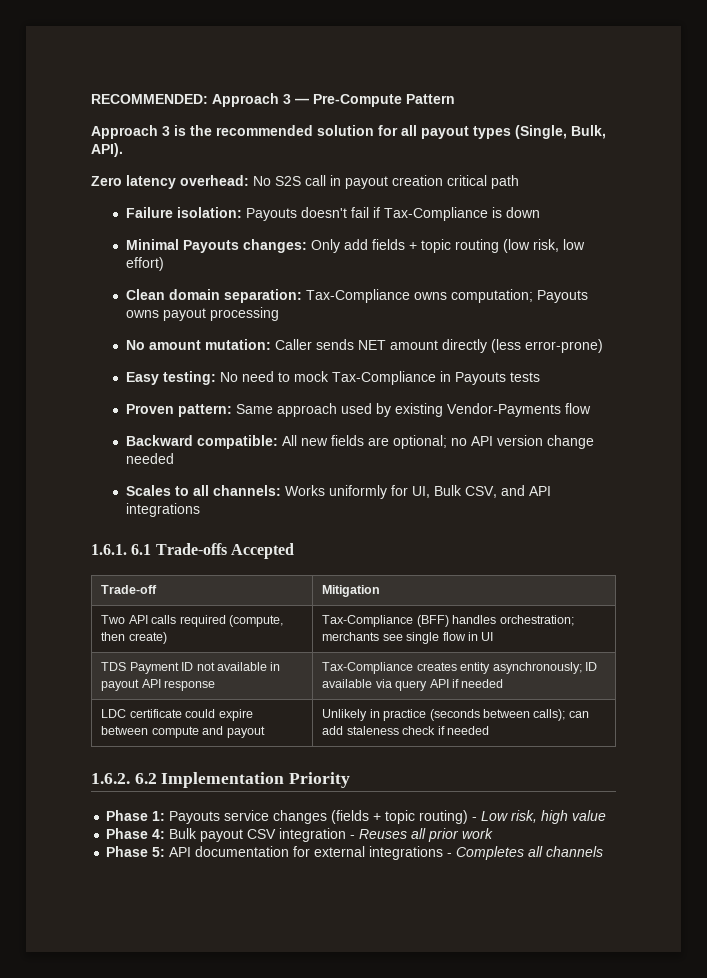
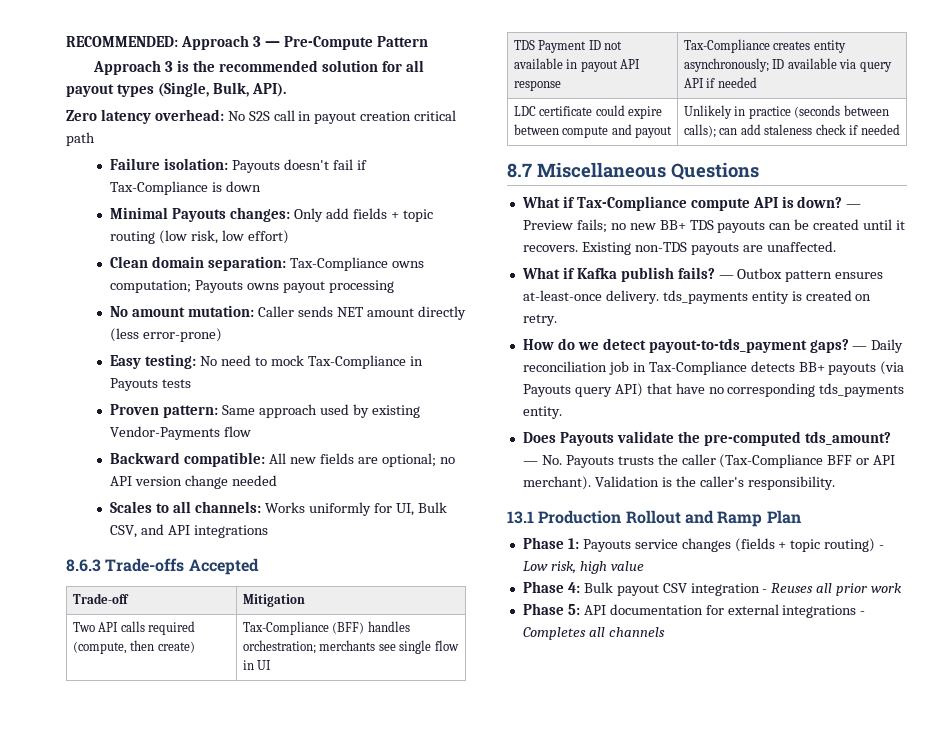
- 1.6.1. 6.1 Trade-offs Accepted
+ 8.6.3 Trade-offs Accepted
- 1.6.2. 6.2 Implementation Priority
+ 8.7 Miscellaneous Questions
+ What if Tax-Compliance compute API is down? — Preview fails; no new BB+ TDS payouts can be created until it recovers. Existing non-TDS payouts are unaffected.
+ What if Kafka publish fails? — Outbox pattern ensures at-least-once delivery. tds_payments entity is created on retry.
+ How do we detect payout-to-tds_payment gaps? — Daily reconciliation job in Tax-Compliance detects BB+ payouts (via Payouts query API) that have no corresponding tds_payments entity.
+ Does Payouts validate the pre-computed tds_amount? — No. Payouts trusts the caller (Tax-Compliance BFF or API merchant). Validation is the caller's responsibility.
+ 13.1 Production Rollout and Ramp Plan

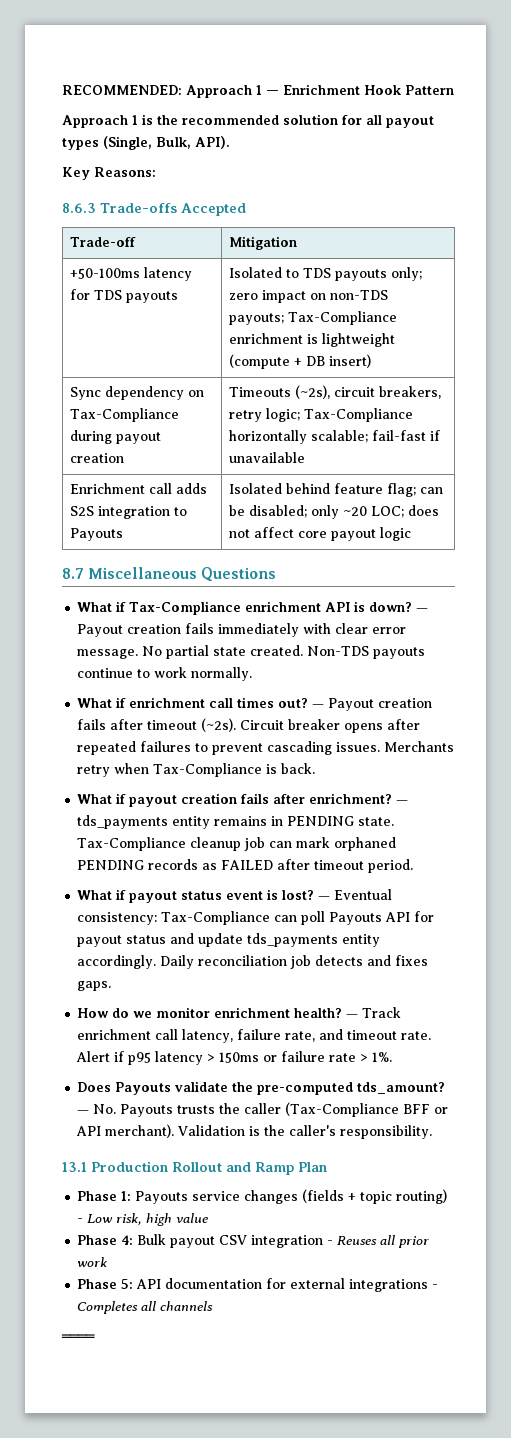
- RECOMMENDED: Approach 3 — Pre-Compute Pattern
+ RECOMMENDED: Approach 1 — Enrichment Hook Pattern
- Approach 3 is the recommended solution for all payout types (Single, Bulk, API).
+ Approach 1 is the recommended solution for all payout types (Single, Bulk, API).
- Zero latency overhead: No S2S call in payout creation critical path
- Failure isolation: Payouts doesn't fail if Tax-Compliance is down
- Minimal Payouts changes: Only add fields + topic routing (low risk, low effort)
- Clean domain separation: Tax-Compliance owns computation; Payouts owns payout processing
- No amount mutation: Caller sends NET amount directly (less error-prone)
- Easy testing: No need to mock Tax-Compliance in Payouts tests
- Proven pattern: Same approach used by existing Vendor-Payments flow
- Backward compatible: All new fields are optional; no API version change needed
- Scales to all channels: Works uniformly for UI, Bulk CSV, and API integrations
+ Key Reasons:
- Two API calls required (compute, then create) | Tax-Compliance (BFF) handles orchestration; merchants see single flow in UI
- TDS Payment ID not available in payout API response | Tax-Compliance creates entity asynchronously; ID available via query API if needed
- LDC certificate could expire between compute and payout | Unlikely in practice (seconds between calls); can add staleness check if needed
+ +50-100ms latency for TDS payouts | Isolated to TDS payouts only; zero impact on non-TDS payouts; Tax-Compliance enrichment is lightweight (compute + DB insert)
+ Sync dependency on Tax-Compliance during payout creation | Timeouts (~2s), circuit breakers, retry logic; Tax-Compliance horizontally scalable; fail-fast if unavailable
+ Enrichment call adds S2S integration to Payouts | Isolated behind feature flag; can be disabled; only ~20 LOC; does not affect core payout logic
- What if Tax-Compliance compute API is down?
+ What if Tax-Compliance enrichment API is down?
- — Preview fails; no new BB+ TDS payouts can be created until it recovers. Existing non-TDS payouts are unaffected.
- What if Kafka publish fails? — Outbox pattern ensures at-least-once delivery. tds_payments entity is created on retry.
- How do we detect payout-to-tds_payment gaps? — Daily reconciliation job in Tax-Compliance detects BB+ payouts (via Payouts query API) that have no corresponding tds_payments entity.
+ — Payout creation fails immediately with clear error message. No partial state created. Non-TDS payouts continue to work normally.
+ What if enrichment call times out? — Payout creation fails after timeout (~2s). Circuit breaker opens after repeated failures to prevent cascading issues. Merchants retry when Tax-Compliance is back.
+ What if payout creation fails after enrichment? — tds_payments entity remains in PENDING state. Tax-Compliance cleanup job can mark orphaned PENDING records as FAILED after timeout period.
+ What if payout status event is lost? — Eventual consistency: Tax-Compliance can poll Payouts API for payout status and update tds_payments entity accordingly. Daily reconciliation job detects and fixes gaps.
+ How do we monitor enrichment health? — Track enrichment call latency, failure rate, and timeout rate. Alert if p95 latency > 150ms or failure rate > 1%.
+ ════

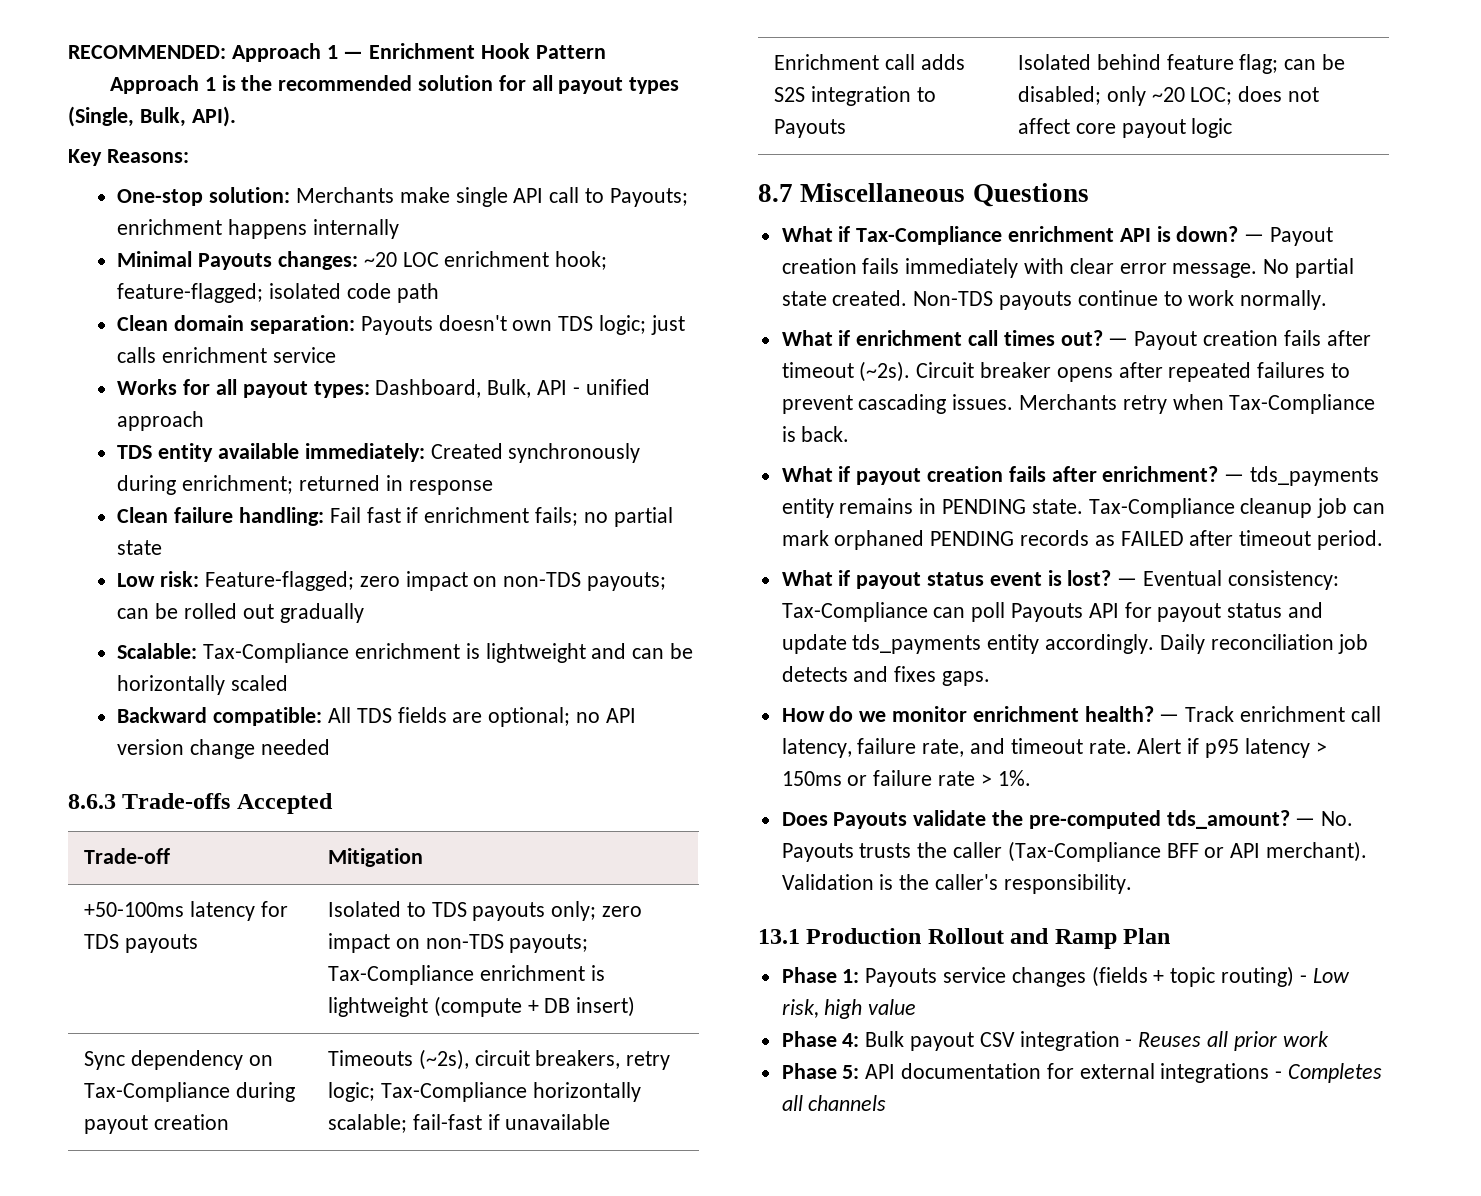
+ One-stop solution: Merchants make single API call to Payouts; enrichment happens internally
+ Minimal Payouts changes: ~20 LOC enrichment hook; feature-flagged; isolated code path
+ Clean domain separation: Payouts doesn't own TDS logic; just calls enrichment service
+ Works for all payout types: Dashboard, Bulk, API - unified approach
+ TDS entity available immediately: Created synchronously during enrichment; returned in response
+ Clean failure handling: Fail fast if enrichment fails; no partial state
+ Low risk: Feature-flagged; zero impact on non-TDS payouts; can be rolled out gradually
+ Scalable: Tax-Compliance enrichment is lightweight and can be horizontally scaled
+ Backward compatible: All TDS fields are optional; no API version change needed
- ════

